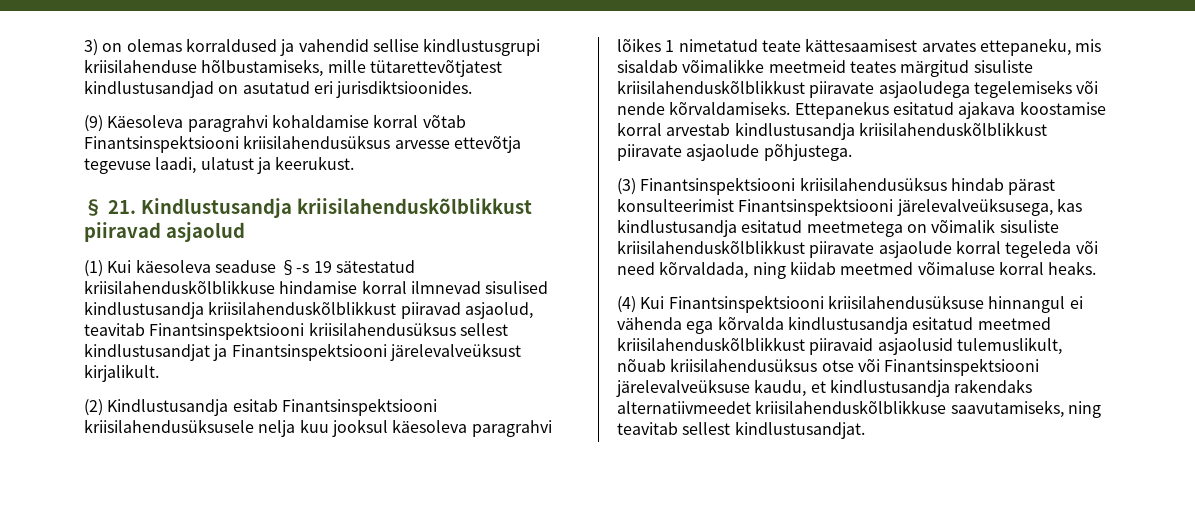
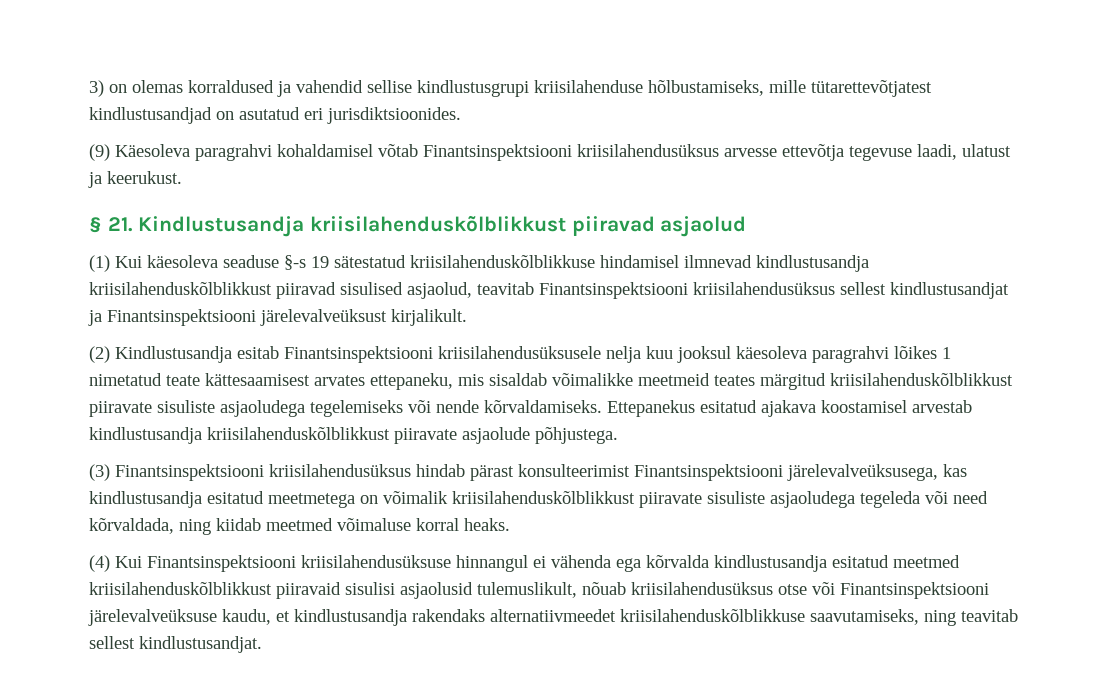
- (9) Käesoleva paragrahvi kohaldamise korral võtab Finantsinspektsiooni kriisilahendusüksus arvesse ettevõtja tegevuse laadi, ulatust ja keerukust.
+ (9) Käesoleva paragrahvi kohaldamisel võtab Finantsinspektsiooni kriisilahendusüksus arvesse ettevõtja tegevuse laadi, ulatust ja keerukust.
- (1) Kui käesoleva seaduse §-s 19 sätestatud kriisilahenduskõlblikkuse hindamise korral ilmnevad sisulised kindlustusandja kriisilahenduskõlblikkust piiravad asjaolud, teavitab Finantsinspektsiooni kriisilahendusüksus sellest kindlustusandjat ja Finantsinspektsiooni järelevalveüksust kirjalikult.
+ (1) Kui käesoleva seaduse §-s 19 sätestatud kriisilahenduskõlblikkuse hindamisel ilmnevad kindlustusandja kriisilahenduskõlblikkust piiravad sisulised asjaolud, teavitab Finantsinspektsiooni kriisilahendusüksus sellest kindlustusandjat ja Finantsinspektsiooni järelevalveüksust kirjalikult.
- (2) Kindlustusandja esitab Finantsinspektsiooni kriisilahendusüksusele nelja kuu jooksul käesoleva paragrahvi lõikes 1 nimetatud teate kättesaamisest arvates ettepaneku, mis sisaldab võimalikke meetmeid teates märgitud sisuliste kriisilahenduskõlblikkust piiravate asjaoludega tegelemiseks või nende kõrvaldamiseks.
+ (2) Kindlustusandja esitab Finantsinspektsiooni kriisilahendusüksusele nelja kuu jooksul käesoleva paragrahvi lõikes 1 nimetatud teate kättesaamisest arvates ettepaneku, mis sisaldab võimalikke meetmeid teates märgitud kriisilahenduskõlblikkust piiravate sisuliste asjaoludega tegelemiseks või nende kõrvaldamiseks.
- Ettepanekus esitatud ajakava koostamise korral arvestab kindlustusandja kriisilahenduskõlblikkust piiravate asjaolude põhjustega.
+ Ettepanekus esitatud ajakava koostamisel arvestab kindlustusandja kriisilahenduskõlblikkust piiravate asjaolude põhjustega.
- (3) Finantsinspektsiooni kriisilahendusüksus hindab pärast konsulteerimist Finantsinspektsiooni järelevalveüksusega, kas kindlustusandja esitatud meetmetega on võimalik sisuliste kriisilahenduskõlblikkust piiravate asjaolude korral tegeleda või need kõrvaldada, ning kiidab meetmed võimaluse korral heaks.
+ (3) Finantsinspektsiooni kriisilahendusüksus hindab pärast konsulteerimist Finantsinspektsiooni järelevalveüksusega, kas kindlustusandja esitatud meetmetega on võimalik kriisilahenduskõlblikkust piiravate sisuliste asjaoludega tegeleda või need kõrvaldada, ning kiidab meetmed võimaluse korral heaks.
- (4) Kui Finantsinspektsiooni kriisilahendusüksuse hinnangul ei vähenda ega kõrvalda kindlustusandja esitatud meetmed kriisilahenduskõlblikkust piiravaid asjaolusid tulemuslikult, nõuab kriisilahendusüksus otse või Finantsinspektsiooni järelevalveüksuse kaudu, et kindlustusandja rakendaks alternatiivmeedet kriisilahenduskõlblikkuse saavutamiseks, ning teavitab sellest kindlustusandjat.
+ (4) Kui Finantsinspektsiooni kriisilahendusüksuse hinnangul ei vähenda ega kõrvalda kindlustusandja esitatud meetmed kriisilahenduskõlblikkust piiravaid sisulisi asjaolusid tulemuslikult, nõuab kriisilahendusüksus otse või Finantsinspektsiooni järelevalveüksuse kaudu, et kindlustusandja rakendaks alternatiivmeedet kriisilahenduskõlblikkuse saavutamiseks, ning teavitab sellest kindlustusandjat.

